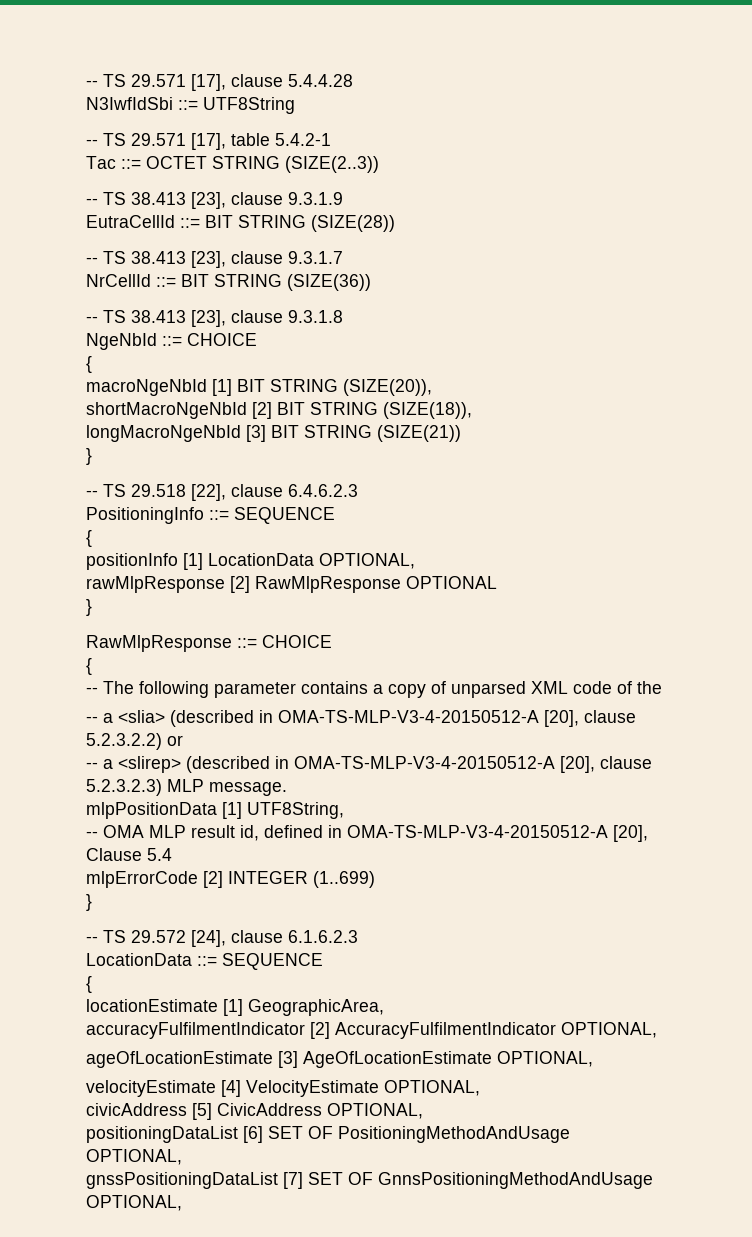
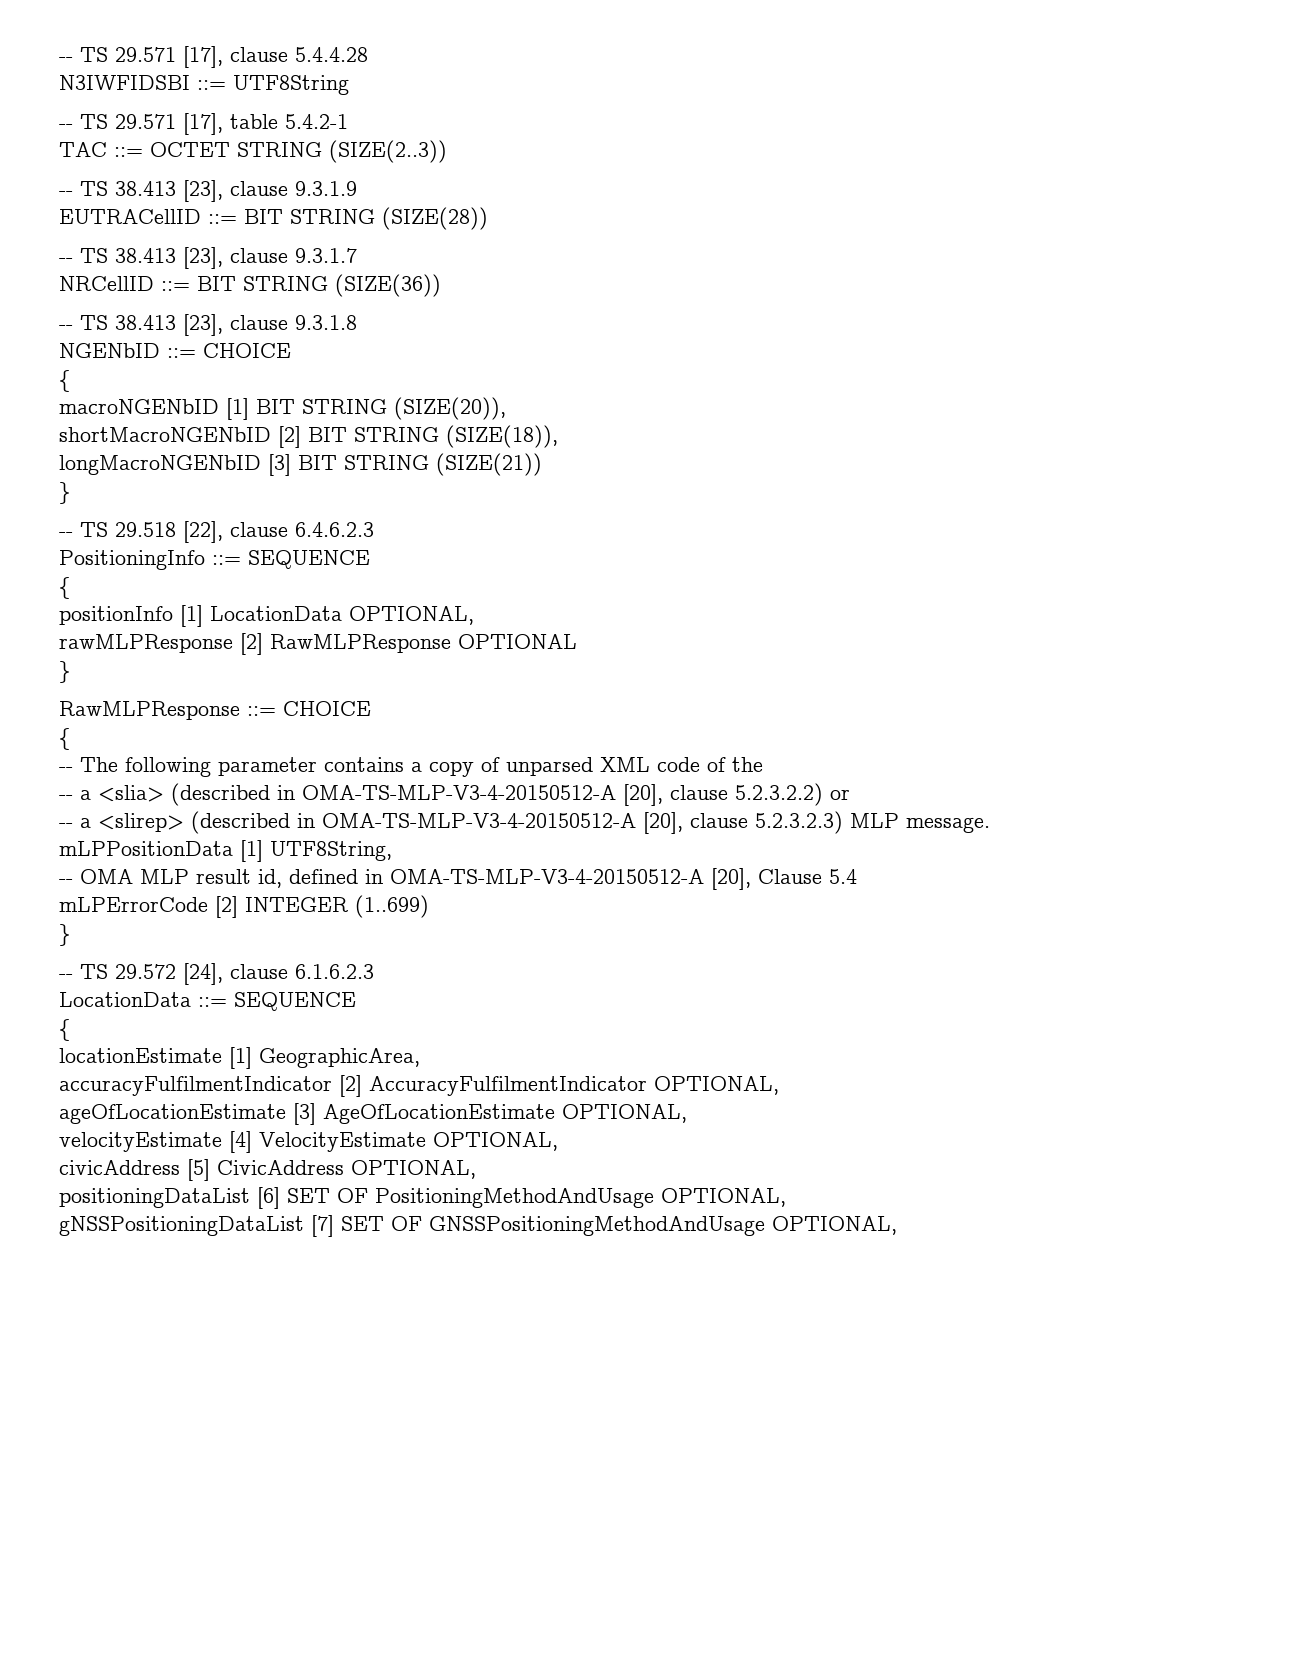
- N3IwfIdSbi ::= UTF8String
+ N3IWFIDSBI ::= UTF8String
- Tac ::= OCTET STRING (SIZE(2..3))
+ TAC ::= OCTET STRING (SIZE(2..3))
- EutraCellId ::= BIT STRING (SIZE(28))
+ EUTRACellID ::= BIT STRING (SIZE(28))
- NrCellId ::= BIT STRING (SIZE(36))
+ NRCellID ::= BIT STRING (SIZE(36))
- NgeNbId ::= CHOICE
+ NGENbID ::= CHOICE
  {
- macroNgeNbId [1] BIT STRING (SIZE(20)),
+ macroNGENbID [1] BIT STRING (SIZE(20)),
- shortMacroNgeNbId [2] BIT STRING (SIZE(18)),
+ shortMacroNGENbID [2] BIT STRING (SIZE(18)),
- longMacroNgeNbId [3] BIT STRING (SIZE(21))
+ longMacroNGENbID [3] BIT STRING (SIZE(21))
- rawMlpResponse [2] RawMlpResponse OPTIONAL
+ rawMLPResponse [2] RawMLPResponse OPTIONAL
- RawMlpResponse ::= CHOICE
+ RawMLPResponse ::= CHOICE
- mlpPositionData [1] UTF8String,
+ mLPPositionData [1] UTF8String,
- mlpErrorCode [2] INTEGER (1..699)
+ mLPErrorCode [2] INTEGER (1..699)
- gnssPositioningDataList [7] SET OF GnnsPositioningMethodAndUsage OPTIONAL,
+ gNSSPositioningDataList [7] SET OF GNSSPositioningMethodAndUsage OPTIONAL,

